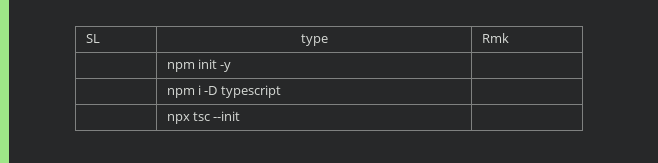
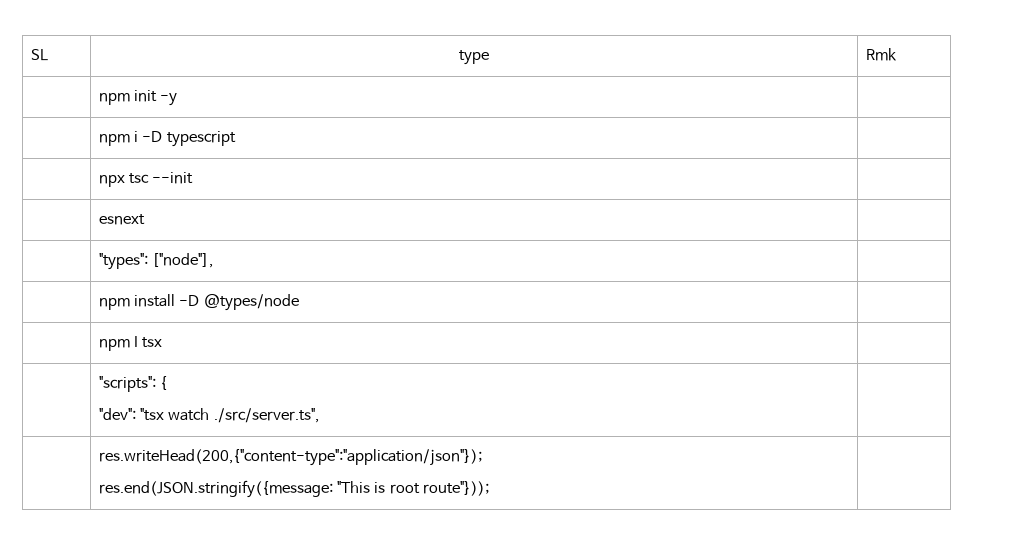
+ | esnext |
+ | "types": ["node"], |
+ | npm install -D @types/node |
+ | npm I tsx |
+ | "scripts": {
+ "dev": "tsx watch ./src/server.ts", |
+ | res.writeHead(200,{"content-type":"application/json"});
+ res.end(JSON.stringify({message: "This is root route"})); |

